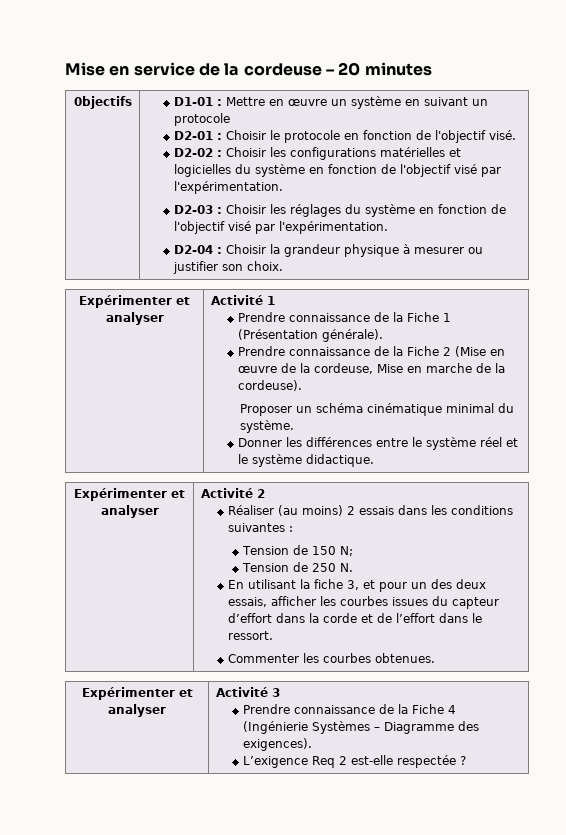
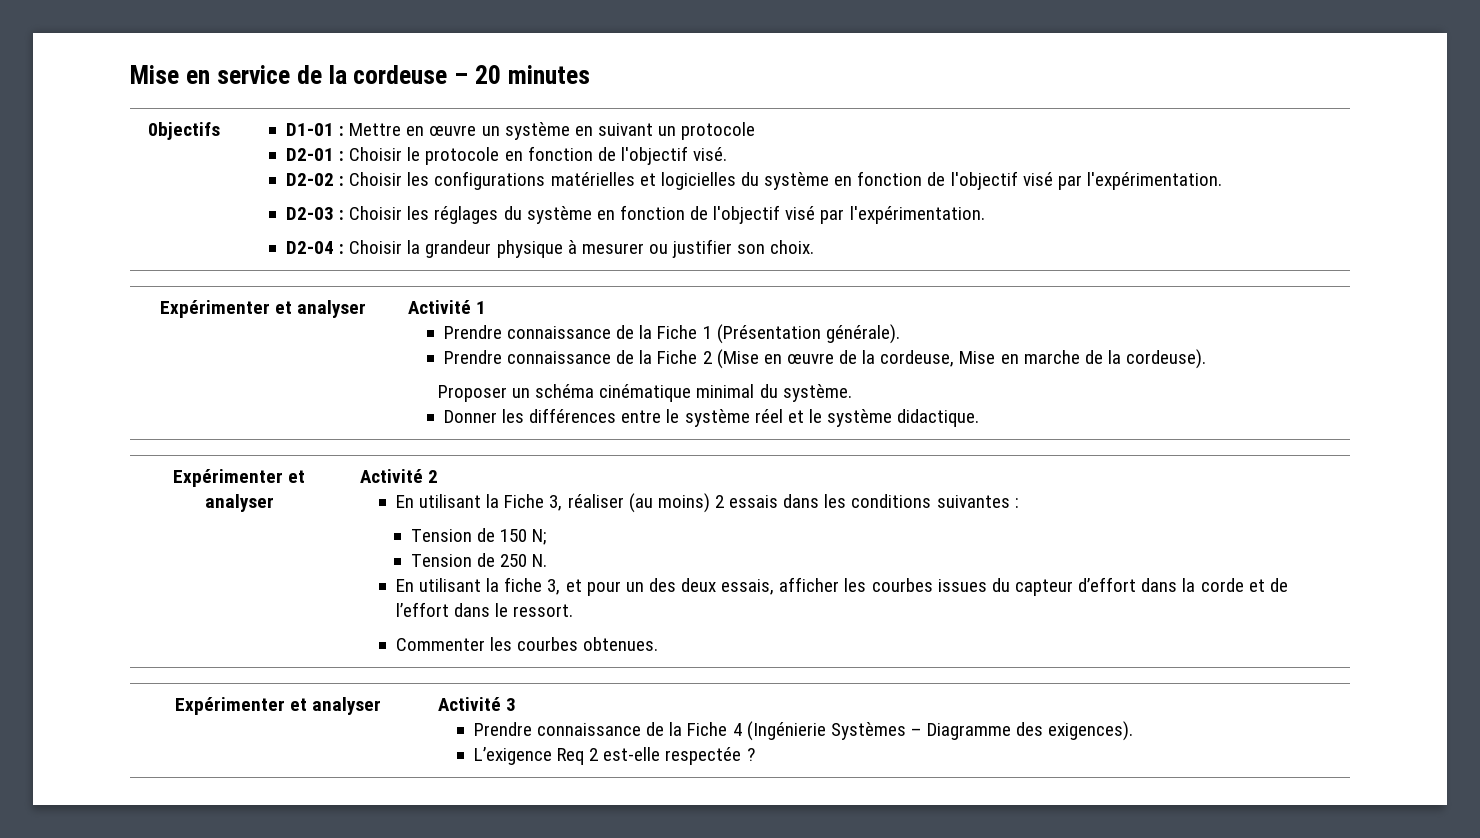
- Réaliser (au moins) 2 essais dans les conditions suivantes :
+ En utilisant la Fiche 3, réaliser (au moins) 2 essais dans les conditions suivantes :

